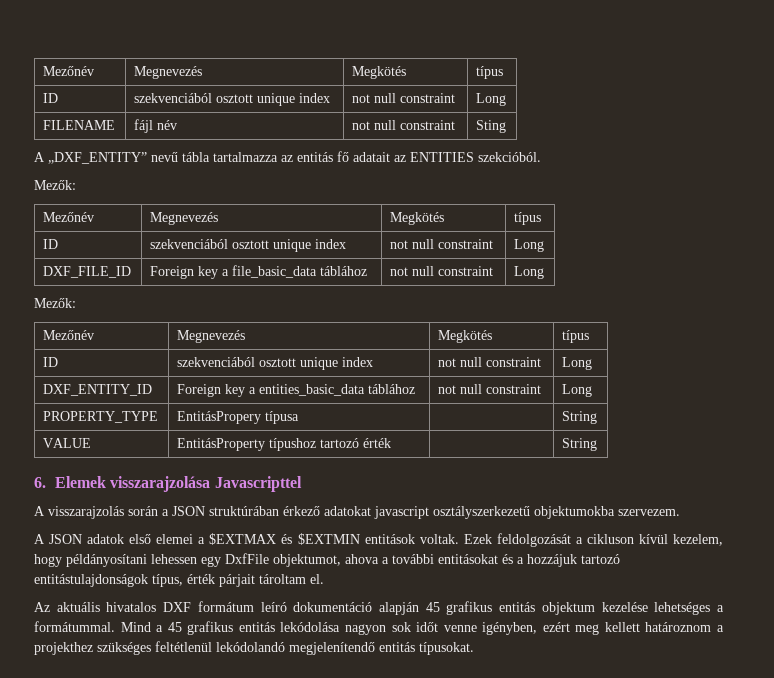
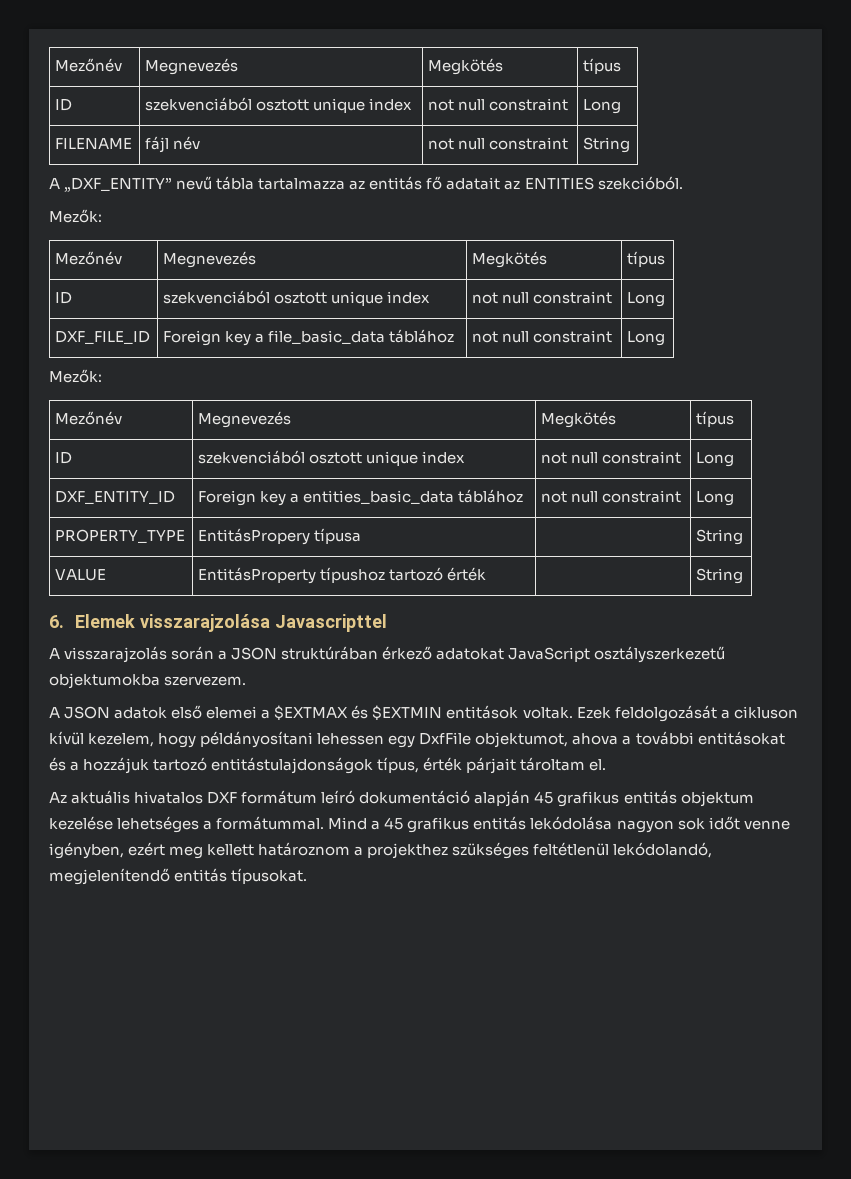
- FILENAME | fájl név | not null constraint | Sting
+ FILENAME | fájl név | not null constraint | String
- A visszarajzolás során a JSON struktúrában érkező adatokat javascript osztályszerkezetű objektumokba szervezem.
+ A visszarajzolás során a JSON struktúrában érkező adatokat JavaScript osztályszerkezetű objektumokba szervezem.
- Mind a 45 grafikus entitás lekódolása nagyon sok időt venne igényben, ezért meg kellett határoznom a projekthez szükséges feltétlenül lekódolandó megjelenítendő entitás típusokat.
+ Mind a 45 grafikus entitás lekódolása nagyon sok időt venne igényben, ezért meg kellett határoznom a projekthez szükséges feltétlenül lekódolandó, megjelenítendő entitás típusokat.

